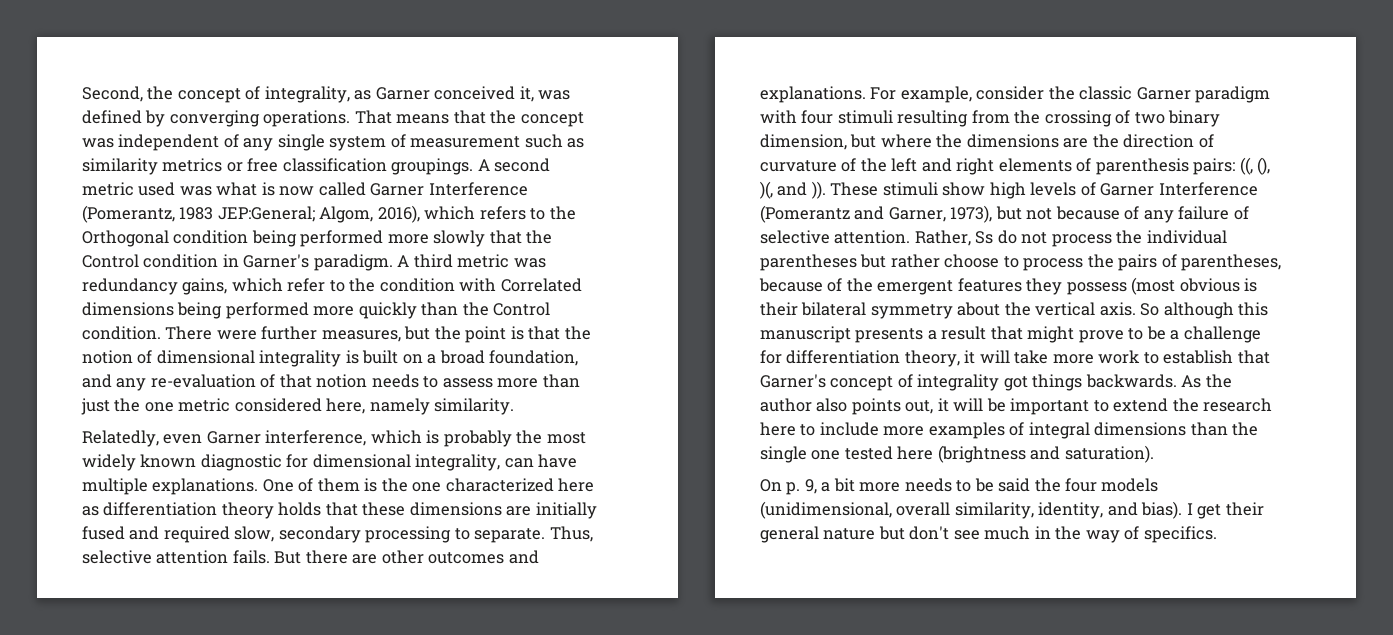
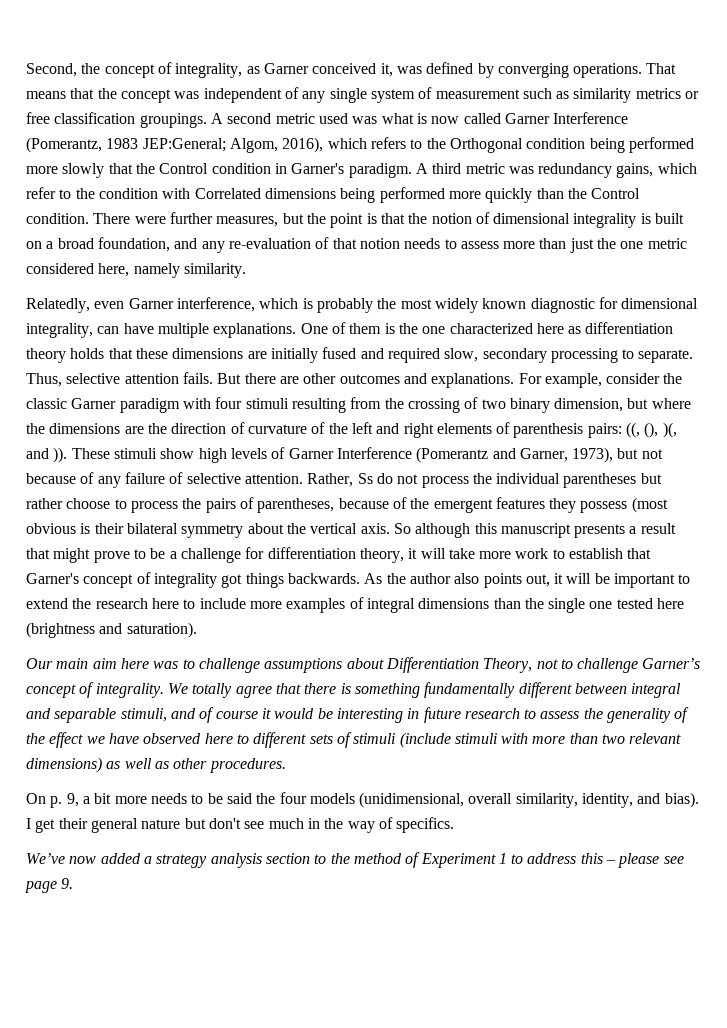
+ Our main aim here was to challenge assumptions about Differentiation Theory, not to challenge Garner’s concept of integrality. We totally agree that there is something fundamentally different between integral and separable stimuli, and of course it would be interesting in future research to assess the generality of the effect we have observed here to different sets of stimuli (include stimuli with more than two relevant dimensions) as well as other procedures.
+ We’ve now added a strategy analysis section to the method of Experiment 1 to address this – please see page 9.

